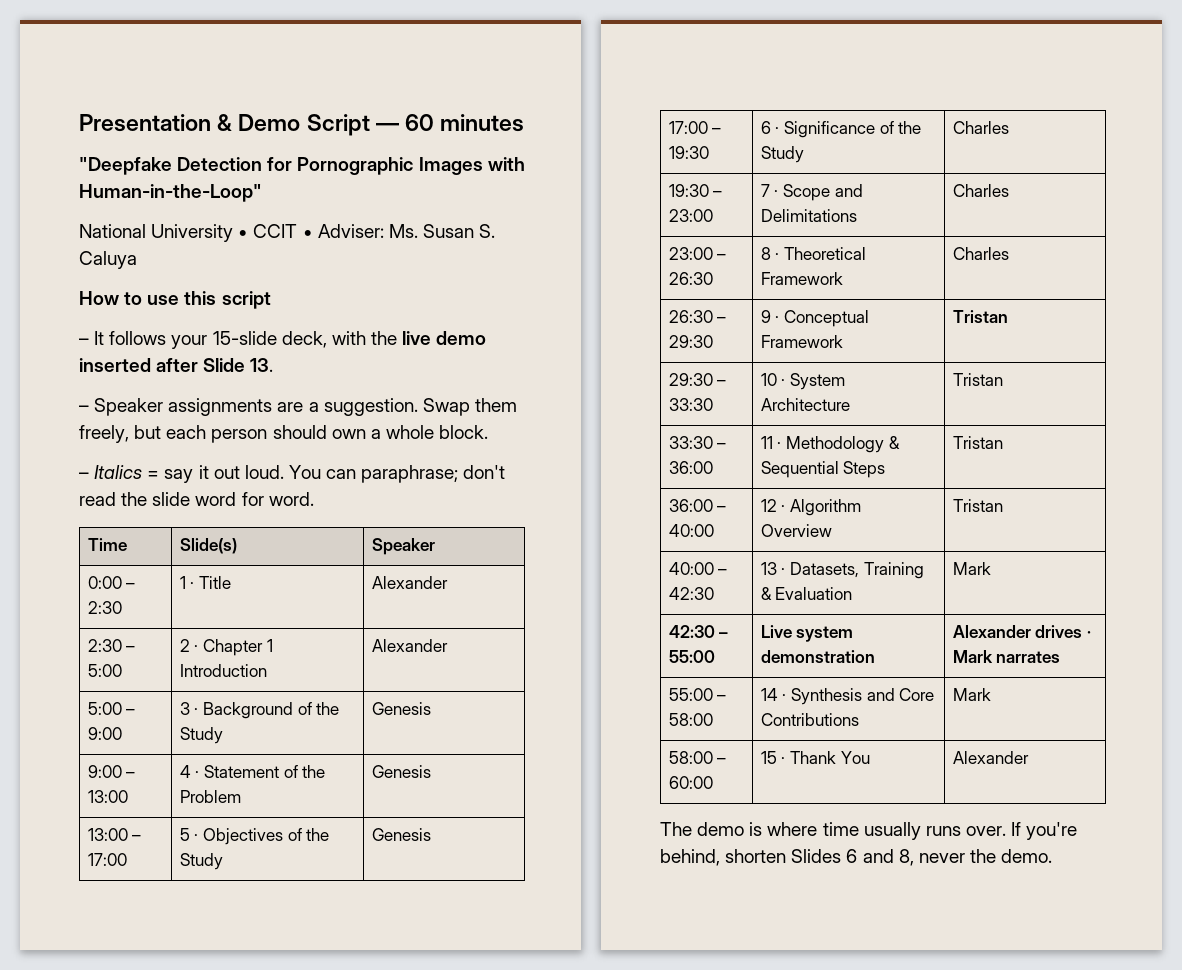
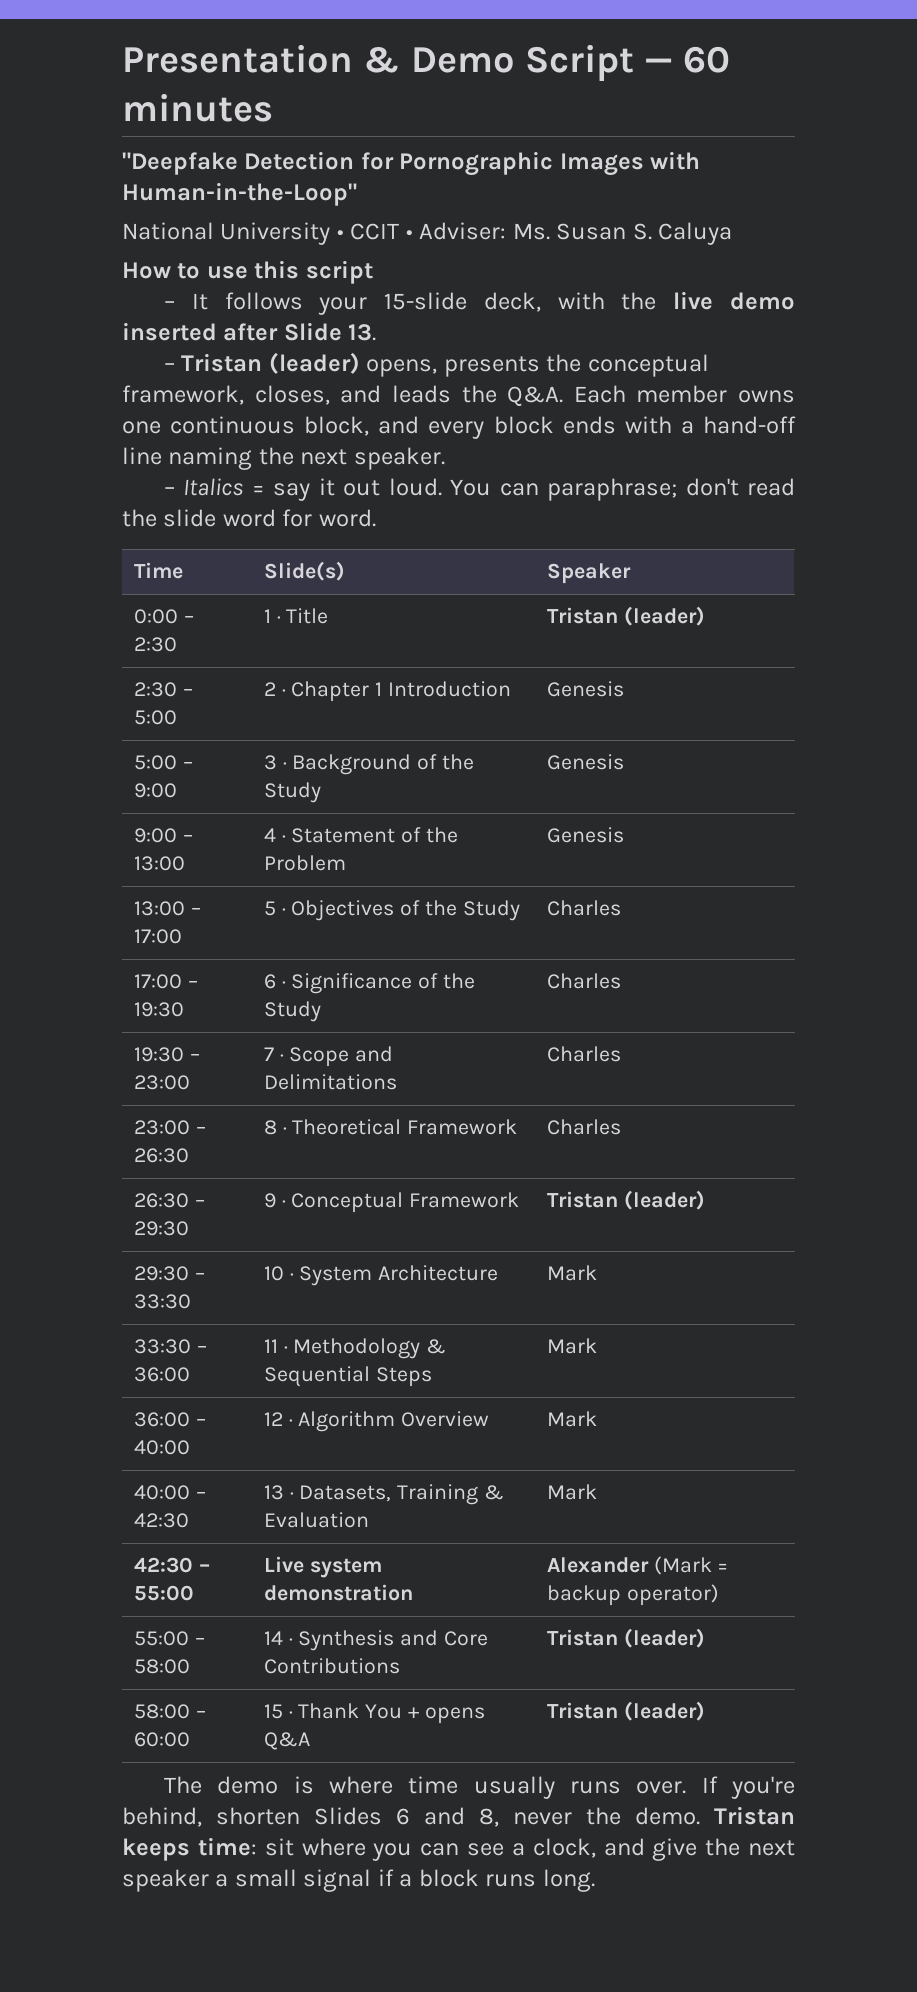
- – Speaker assignments are a suggestion. Swap them freely, but each person should own a whole block.
+ – Tristan (leader) opens, presents the conceptual framework, closes, and leads the Q&A. Each member owns one continuous block, and every block ends with a hand-off line naming the next speaker.
- 0:00 – 2:30 | 1 · Title | Alexander
+ 0:00 – 2:30 | 1 · Title | Tristan (leader)
- 2:30 – 5:00 | 2 · Chapter 1 Introduction | Alexander
+ 2:30 – 5:00 | 2 · Chapter 1 Introduction | Genesis
- 13:00 – 17:00 | 5 · Objectives of the Study | Genesis
+ 13:00 – 17:00 | 5 · Objectives of the Study | Charles
- 26:30 – 29:30 | 9 · Conceptual Framework | Tristan
+ 26:30 – 29:30 | 9 · Conceptual Framework | Tristan (leader)
- 29:30 – 33:30 | 10 · System Architecture | Tristan
+ 29:30 – 33:30 | 10 · System Architecture | Mark
- 33:30 – 36:00 | 11 · Methodology & Sequential Steps | Tristan
+ 33:30 – 36:00 | 11 · Methodology & Sequential Steps | Mark
- 36:00 – 40:00 | 12 · Algorithm Overview | Tristan
+ 36:00 – 40:00 | 12 · Algorithm Overview | Mark
- 42:30 – 55:00 | Live system demonstration | Alexander drives · Mark narrates
+ 42:30 – 55:00 | Live system demonstration | Alexander (Mark = backup operator)
- 55:00 – 58:00 | 14 · Synthesis and Core Contributions | Mark
+ 55:00 – 58:00 | 14 · Synthesis and Core Contributions | Tristan (leader)
- 58:00 – 60:00 | 15 · Thank You | Alexander
+ 58:00 – 60:00 | 15 · Thank You + opens Q&A | Tristan (leader)
+ Tristan keeps time: sit where you can see a clock, and give the next speaker a small signal if a block runs long.

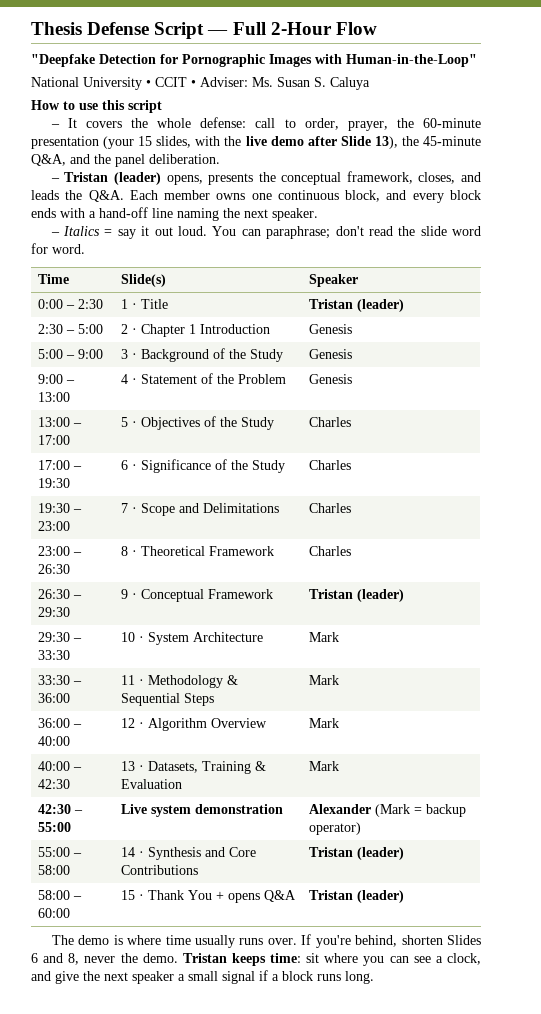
- Presentation & Demo Script — 60 minutes
+ Thesis Defense Script — Full 2-Hour Flow
- – It follows your 15-slide deck, with the live demo inserted after Slide 13.
+ – It covers the whole defense: call to order, prayer, the 60-minute presentation (your 15 slides, with the live demo after Slide 13), the 45-minute Q&A, and the panel deliberation.

